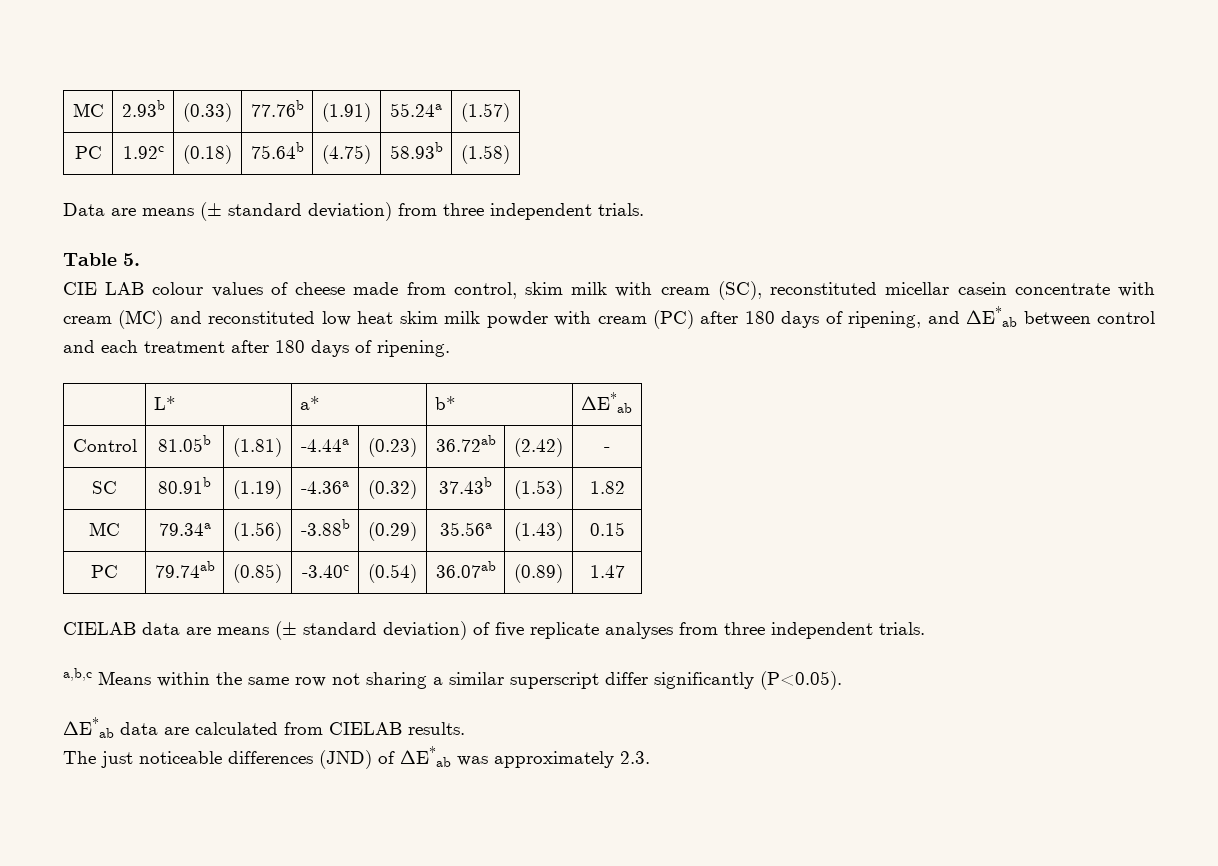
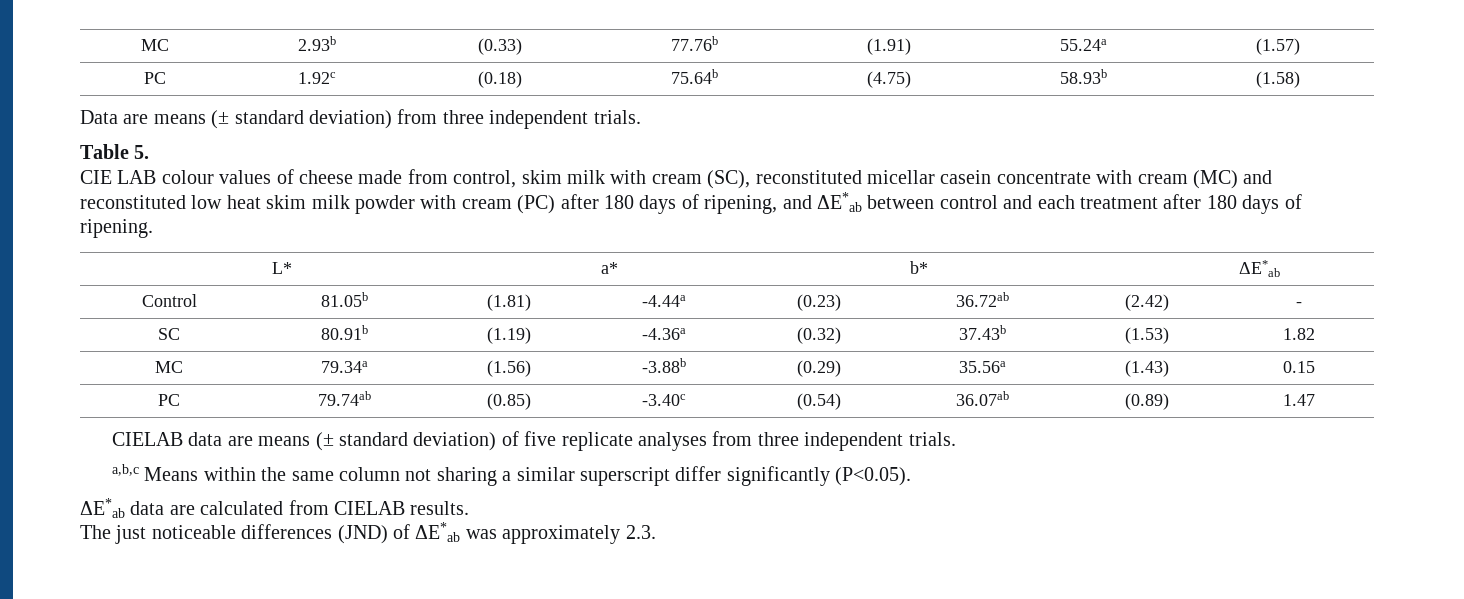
- a,b,c Means within the same row not sharing a similar superscript differ significantly (P<0.05).
+ a,b,c Means within the same column not sharing a similar superscript differ significantly (P<0.05).

